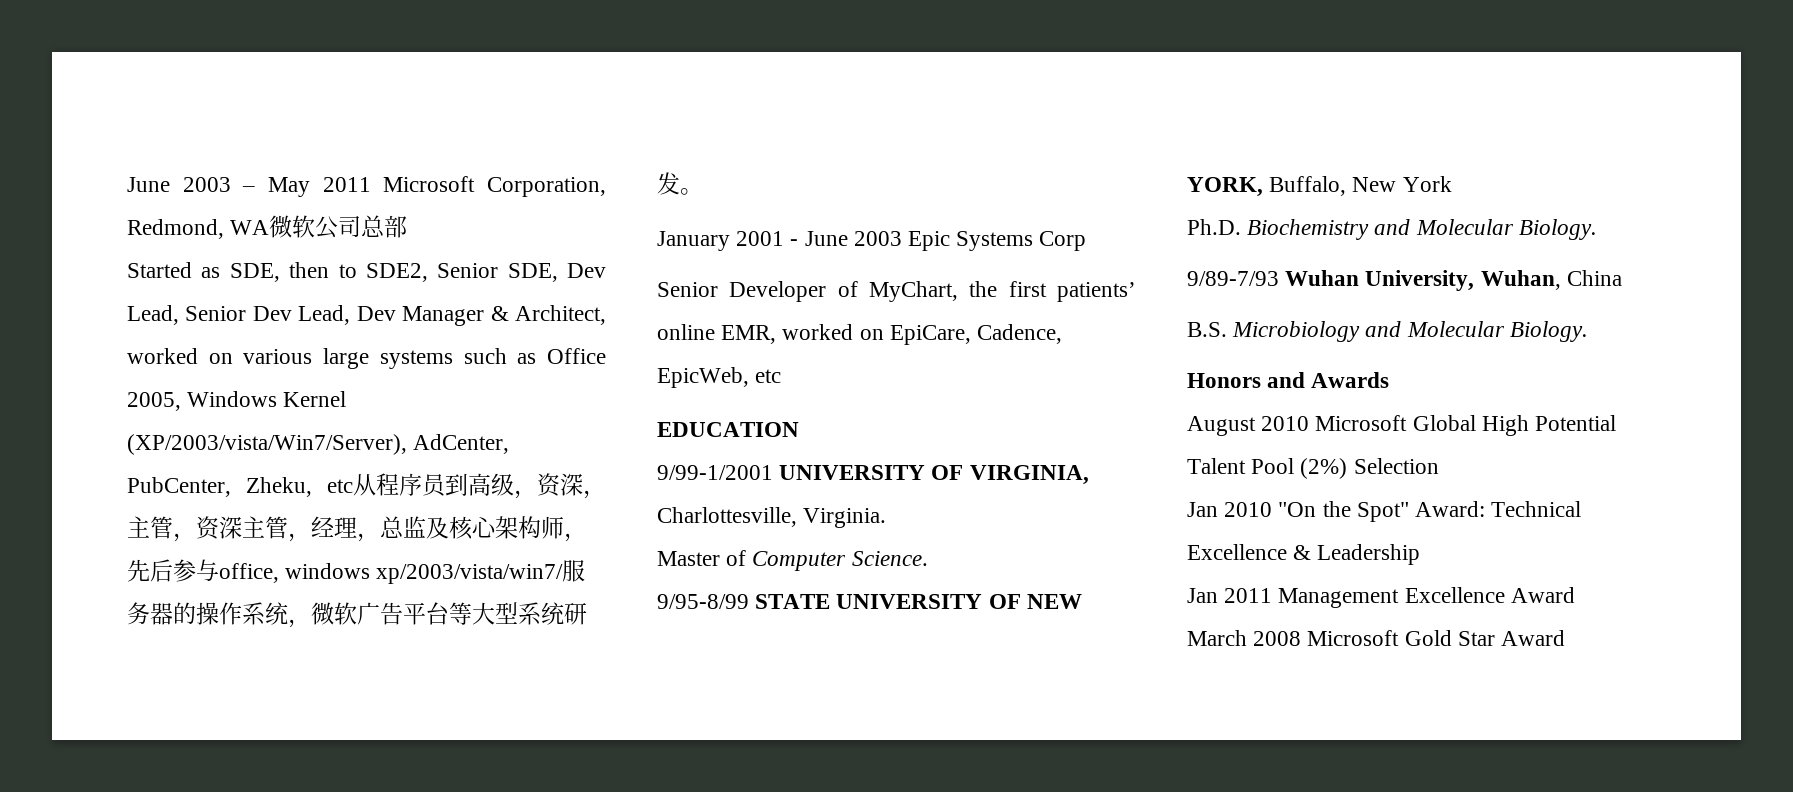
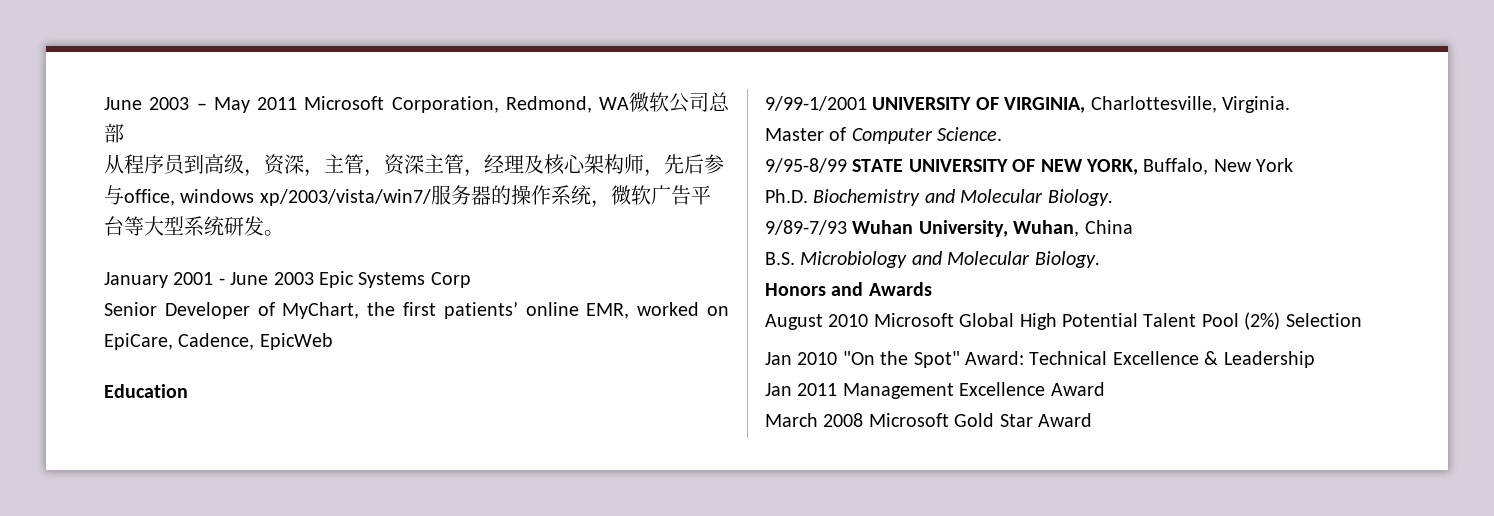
- Started as SDE, then to SDE2, Senior SDE, Dev Lead, Senior Dev Lead, Dev Manager & Architect, worked on various large systems such as Office 2005, Windows Kernel (XP/2003/vista/Win7/Server), AdCenter, PubCenter, Zheku, etc从程序员到高级，资深，主管，资深主管，经理，总监及核心架构师，先后参与office, windows xp/2003/vista/win7/服务器的操作系统，微软广告平台等大型系统研发。
+ 从程序员到高级，资深，主管，资深主管，经理及核心架构师，先后参与office, windows xp/2003/vista/win7/服务器的操作系统，微软广告平台等大型系统研发。
- Senior Developer of MyChart, the first patients’ online EMR, worked on EpiCare, Cadence, EpicWeb, etc
- EDUCATION
+ Senior Developer of MyChart, the first patients’ online EMR, worked on EpiCare, Cadence, EpicWeb
+ Education

